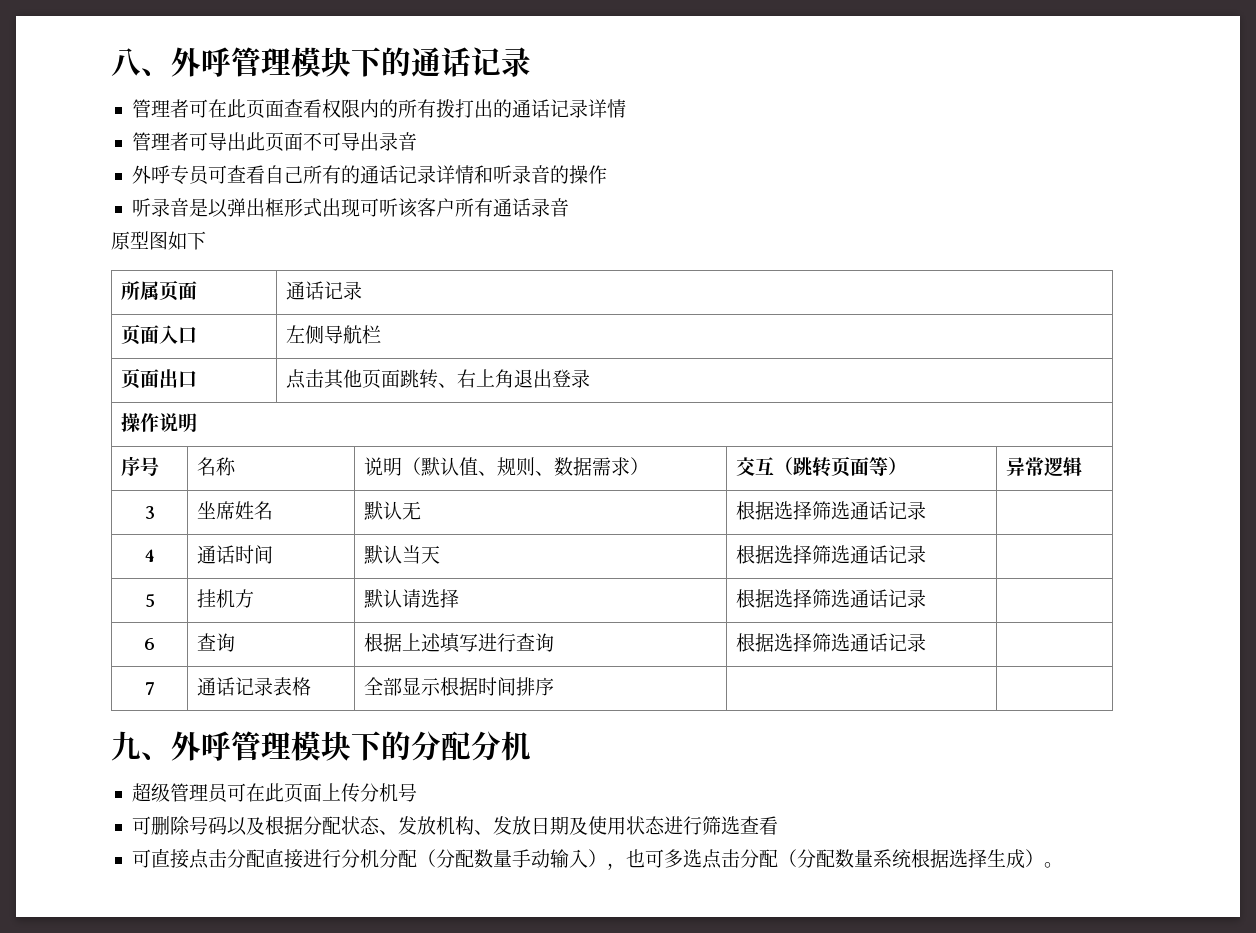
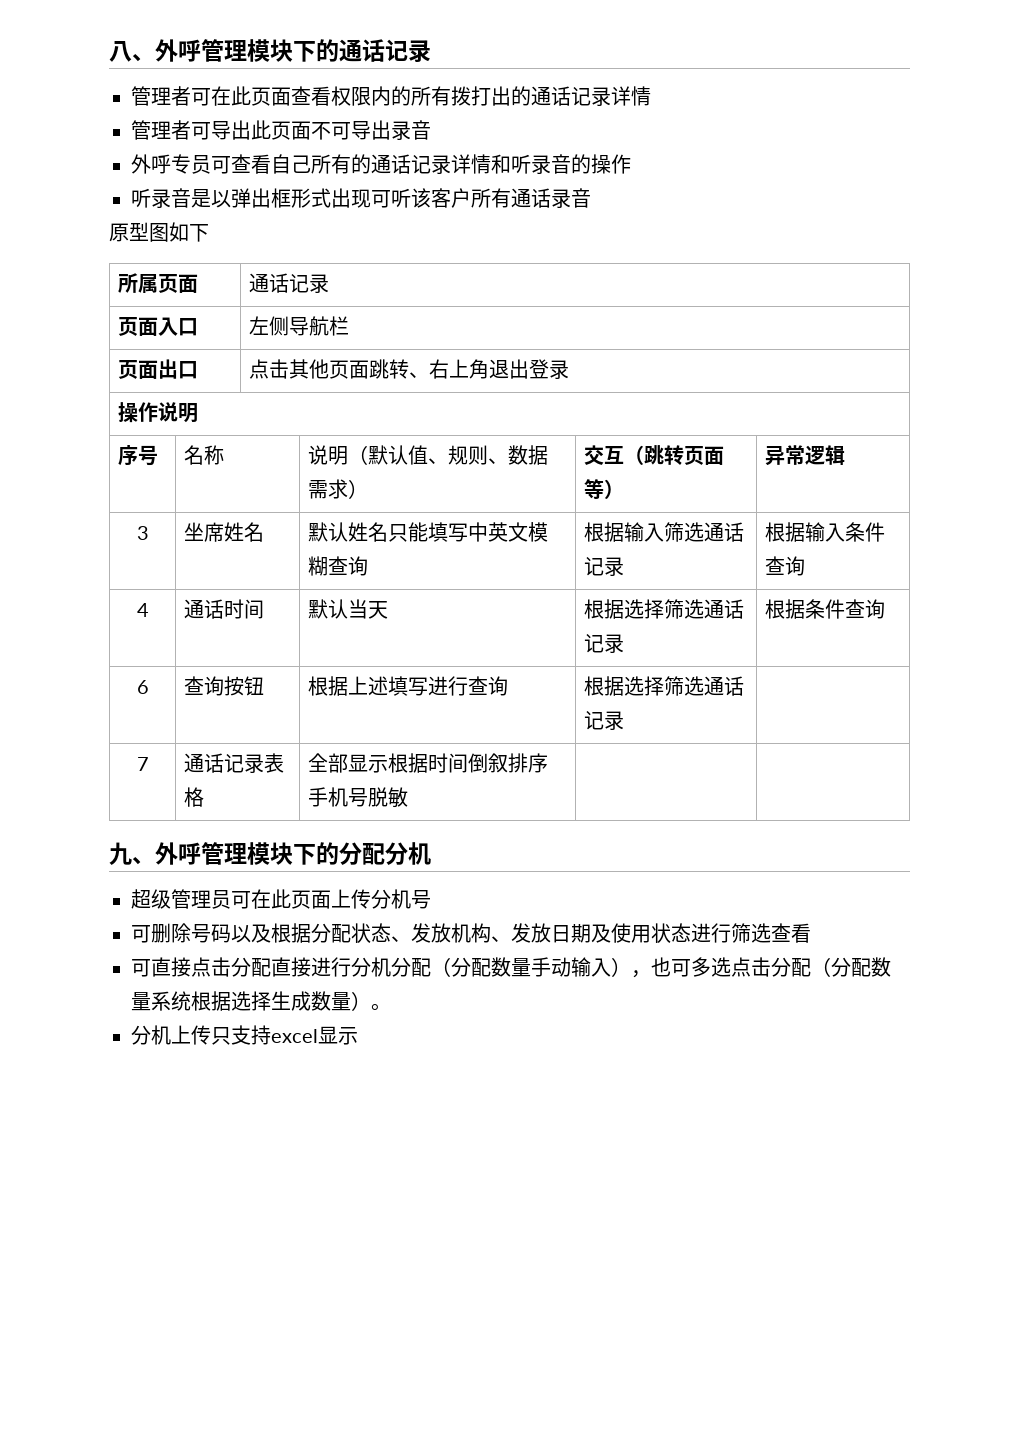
- 3 | 坐席姓名 | 默认无 | 根据选择筛选通话记录 |
+ 3 | 坐席姓名 | 默认姓名只能填写中英文模糊查询 | 根据输入筛选通话记录 | 根据输入条件查询
- 4 | 通话时间 | 默认当天 | 根据选择筛选通话记录 |
- 5 | 挂机方 | 默认请选择 | 根据选择筛选通话记录 |
+ 4 | 通话时间 | 默认当天 | 根据选择筛选通话记录 | 根据条件查询
- 6 | 查询 | 根据上述填写进行查询 | 根据选择筛选通话记录 |
+ 6 | 查询按钮 | 根据上述填写进行查询 | 根据选择筛选通话记录 |
- 7 | 通话记录表格 | 全部显示根据时间排序 | |
+ 7 | 通话记录表格 | 全部显示根据时间倒叙排序手机号脱敏 | |
- 可直接点击分配直接进行分机分配（分配数量手动输入），也可多选点击分配（分配数量系统根据选择生成）。
+ 可直接点击分配直接进行分机分配（分配数量手动输入），也可多选点击分配（分配数量系统根据选择生成数量）。
+ 分机上传只支持excel显示

